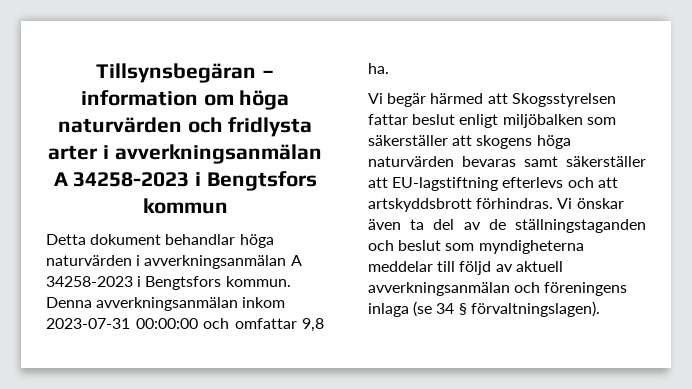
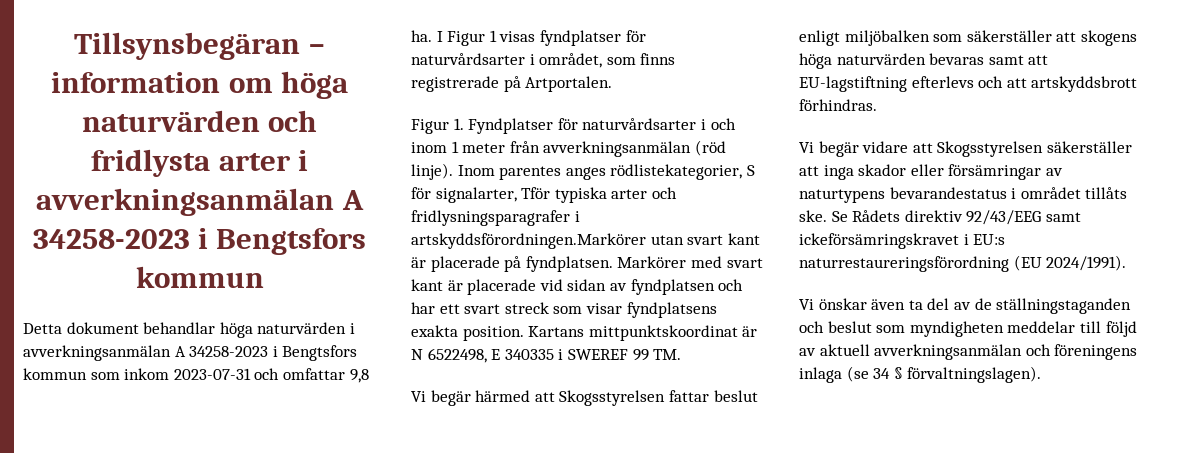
- Detta dokument behandlar höga naturvärden i avverkningsanmälan A 34258-2023 i Bengtsfors kommun. Denna avverkningsanmälan inkom 2023-07-31 00:00:00 och omfattar 9,8 ha.
+ Detta dokument behandlar höga naturvärden i avverkningsanmälan A 34258-2023 i Bengtsfors kommun som inkom 2023-07-31 och omfattar 9,8 ha. I Figur 1 visas fyndplatser för naturvårdsarter i området, som finns registrerade på Artportalen.
+ Figur 1. Fyndplatser för naturvårdsarter i och inom 1 meter från avverkningsanmälan (röd linje). Inom parentes anges rödlistekategorier, S för signalarter, Tför typiska arter och fridlysningsparagrafer i artskyddsförordningen.Markörer utan svart kant är placerade på fyndplatsen. Markörer med svart kant är placerade vid sidan av fyndplatsen och har ett svart streck som visar fyndplatsens exakta position. Kartans mittpunktskoordinat är N 6522498, E 340335 i SWEREF 99 TM.
- Vi begär härmed att Skogsstyrelsen fattar beslut enligt miljöbalken som säkerställer att skogens höga naturvärden bevaras samt säkerställer att EU-lagstiftning efterlevs och att artskyddsbrott förhindras. Vi önskar även ta del av de ställningstaganden och beslut som myndigheterna meddelar till följd av aktuell avverkningsanmälan och föreningens inlaga (se 34 § förvaltningslagen).
+ Vi begär härmed att Skogsstyrelsen fattar beslut enligt miljöbalken som säkerställer att skogens höga naturvärden bevaras samt att EU-lagstiftning efterlevs och att artskyddsbrott förhindras.
+ Vi begär vidare att Skogsstyrelsen säkerställer att inga skador eller försämringar av naturtypens bevarandestatus i området tillåts ske. Se Rådets direktiv 92/43/EEG samt ickeförsämringskravet i EU:s naturrestaureringsförordning (EU 2024/1991).
+ Vi önskar även ta del av de ställningstaganden och beslut som myndigheten meddelar till följd av aktuell avverkningsanmälan och föreningens inlaga (se 34 § förvaltningslagen).

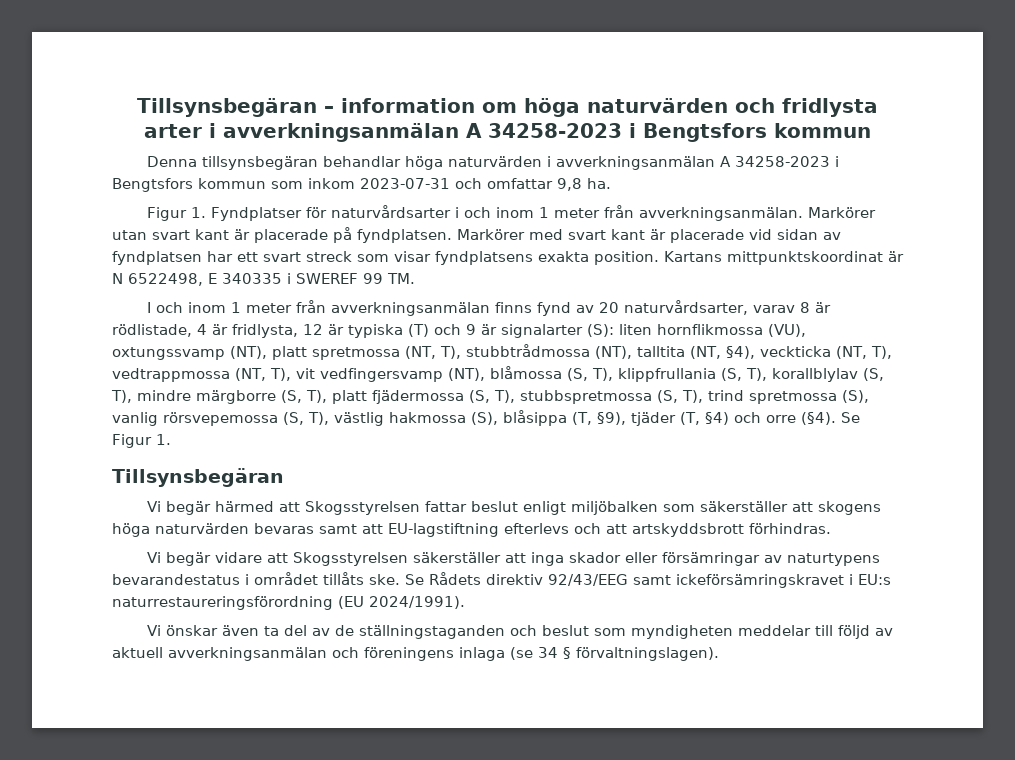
- Detta dokument behandlar höga naturvärden i avverkningsanmälan A 34258-2023 i Bengtsfors kommun som inkom 2023-07-31 och omfattar 9,8 ha. I Figur 1 visas fyndplatser för naturvårdsarter i området, som finns registrerade på Artportalen.
+ Denna tillsynsbegäran behandlar höga naturvärden i avverkningsanmälan A 34258-2023 i Bengtsfors kommun som inkom 2023-07-31 och omfattar 9,8 ha.
- Figur 1. Fyndplatser för naturvårdsarter i och inom 1 meter från avverkningsanmälan (röd linje). Inom parentes anges rödlistekategorier, S för signalarter, Tför typiska arter och fridlysningsparagrafer i artskyddsförordningen.Markörer utan svart kant är placerade på fyndplatsen.
+ Figur 1. Fyndplatser för naturvårdsarter i och inom 1 meter från avverkningsanmälan. Markörer utan svart kant är placerade på fyndplatsen.
- Markörer med svart kant är placerade vid sidan av fyndplatsen och har ett svart streck som visar fyndplatsens exakta position.
+ Markörer med svart kant är placerade vid sidan av fyndplatsen har ett svart streck som visar fyndplatsens exakta position.
+ I och inom 1 meter från avverkningsanmälan finns fynd av 20 naturvårdsarter, varav 8 är rödlistade, 4 är fridlysta, 12 är typiska (T) och 9 är signalarter (S): liten hornflikmossa (VU), oxtungssvamp (NT), platt spretmossa (NT, T), stubbtrådmossa (NT), talltita (NT, §4), veckticka (NT, T), vedtrappmossa (NT, T), vit vedfingersvamp (NT), blåmossa (S, T), klippfrullania (S, T), korallblylav (S, T), mindre märgborre (S, T), platt fjädermossa (S, T), stubbspretmossa (S, T), trind spretmossa (S), vanlig rörsvepemossa (S, T), västlig hakmossa (S), blåsippa (T, §9), tjäder (T, §4) och orre (§4). Se Figur 1.
+ Tillsynsbegäran

